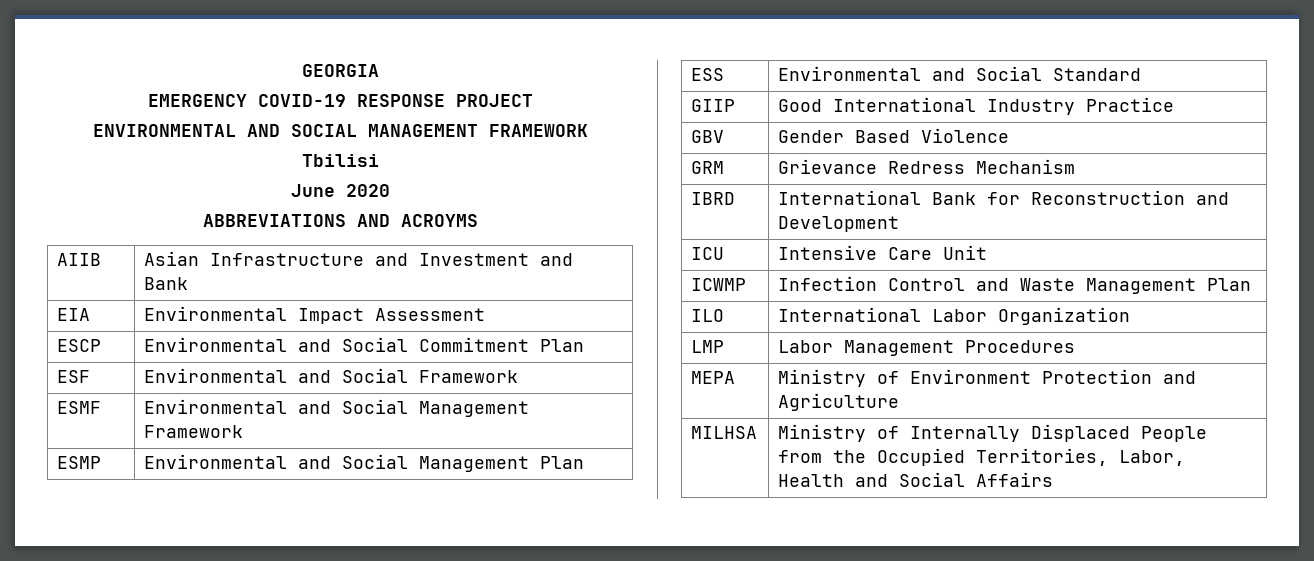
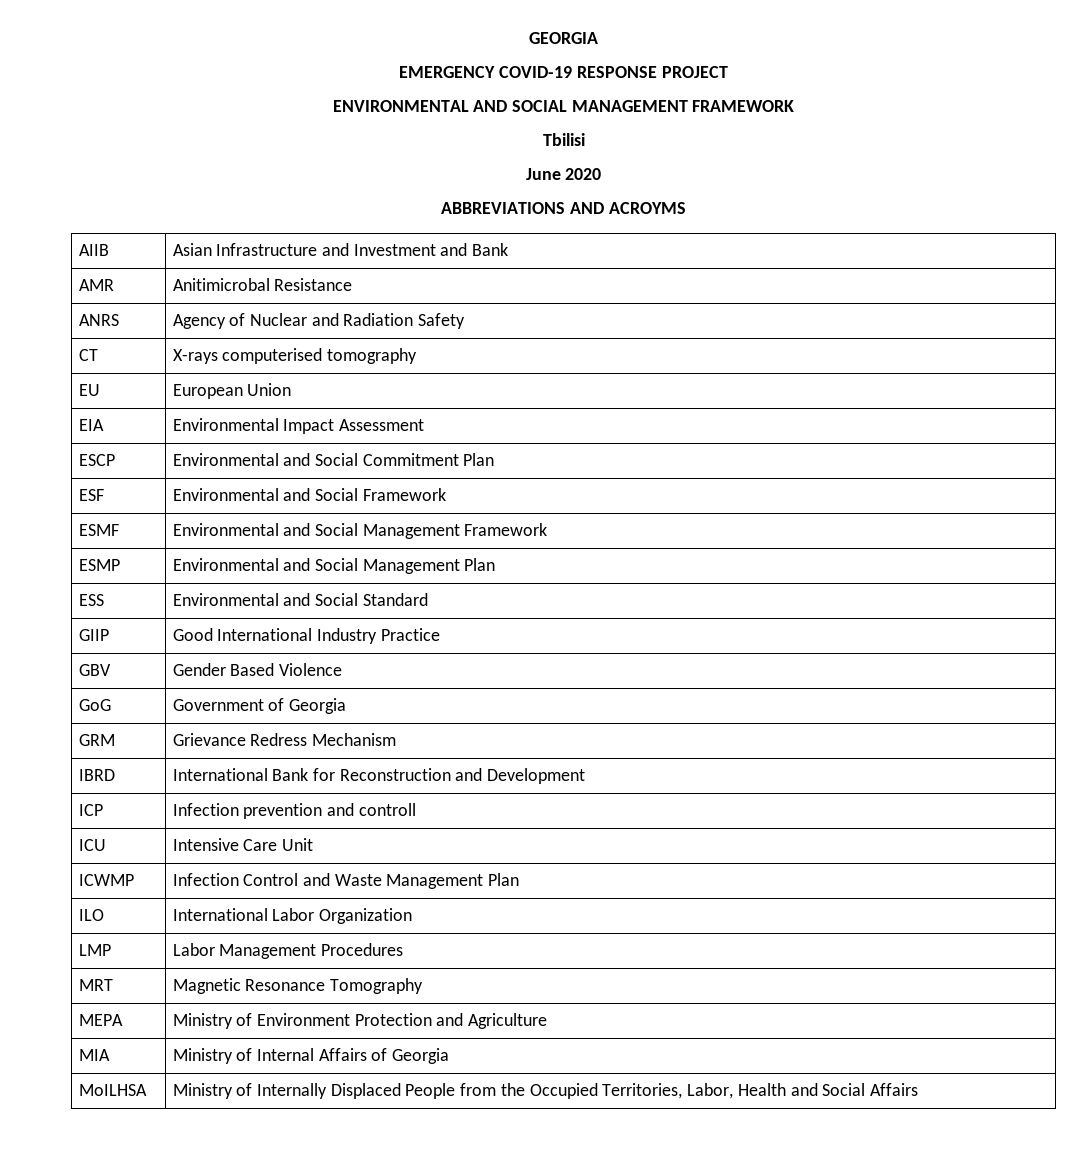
+ AMR | Anitimicrobal Resistance
+ ANRS | Agency of Nuclear and Radiation Safety
+ CT | X-rays computerised tomography
+ EU | European Union
+ GoG | Government of Georgia
+ ICP | Infection prevention and controll
+ MRT | Magnetic Resonance Tomography
- MILHSA | Ministry of Internally Displaced People from the Occupied Territories, Labor, Health and Social Affairs
+ MIA | Ministry of Internal Affairs of Georgia
+ MoILHSA | Ministry of Internally Displaced People from the Occupied Territories, Labor, Health and Social Affairs

